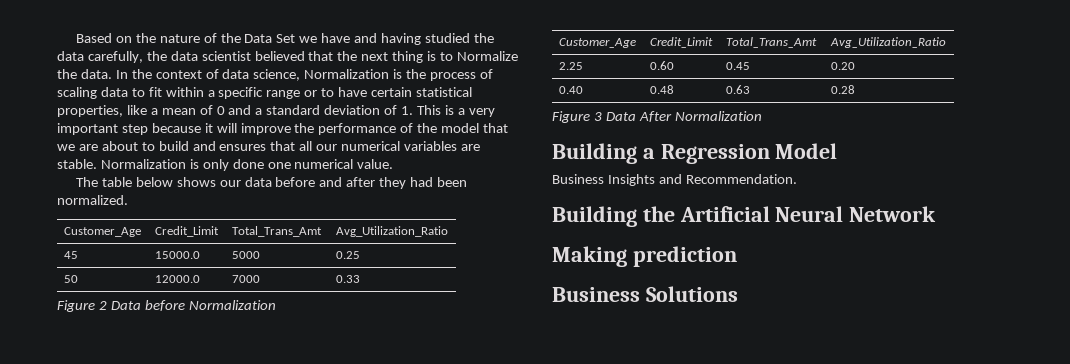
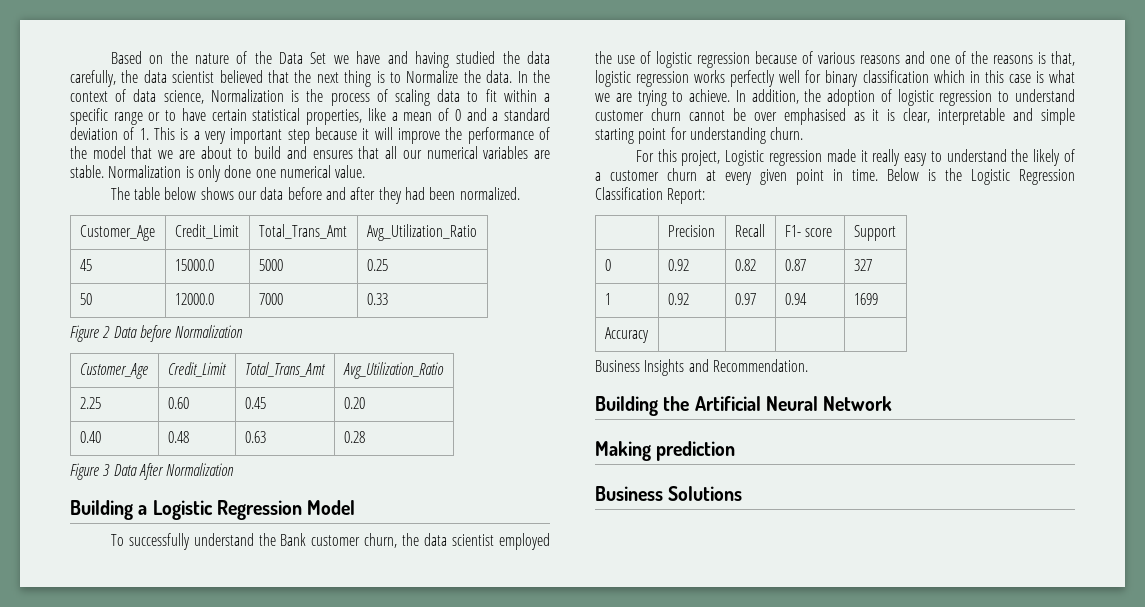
- Building a Regression Model
+ Building a Logistic Regression Model
+ To successfully understand the Bank customer churn, the data scientist employed the use of logistic regression because of various reasons and one of the reasons is that, logistic regression works perfectly well for binary classification which in this case is what we are trying to achieve. In addition, the adoption of logistic regression to understand customer churn cannot be over emphasised as it is clear, interpretable and simple starting point for understanding churn.
+ For this project, Logistic regression made it really easy to understand the likely of a customer churn at every given point in time. Below is the Logistic Regression Classification Report:
+ | Precision | Recall | F1- score | Support
+ 0 | 0.92 | 0.82 | 0.87 | 327
+ 1 | 0.92 | 0.97 | 0.94 | 1699
+ Accuracy | | | |

